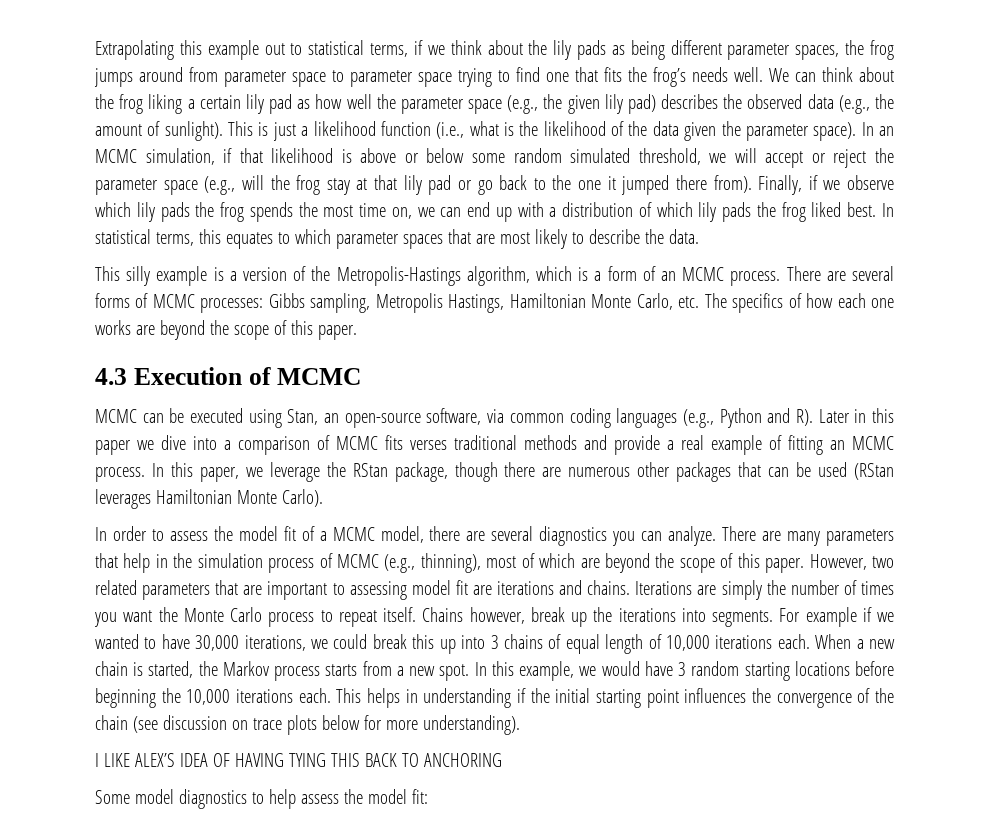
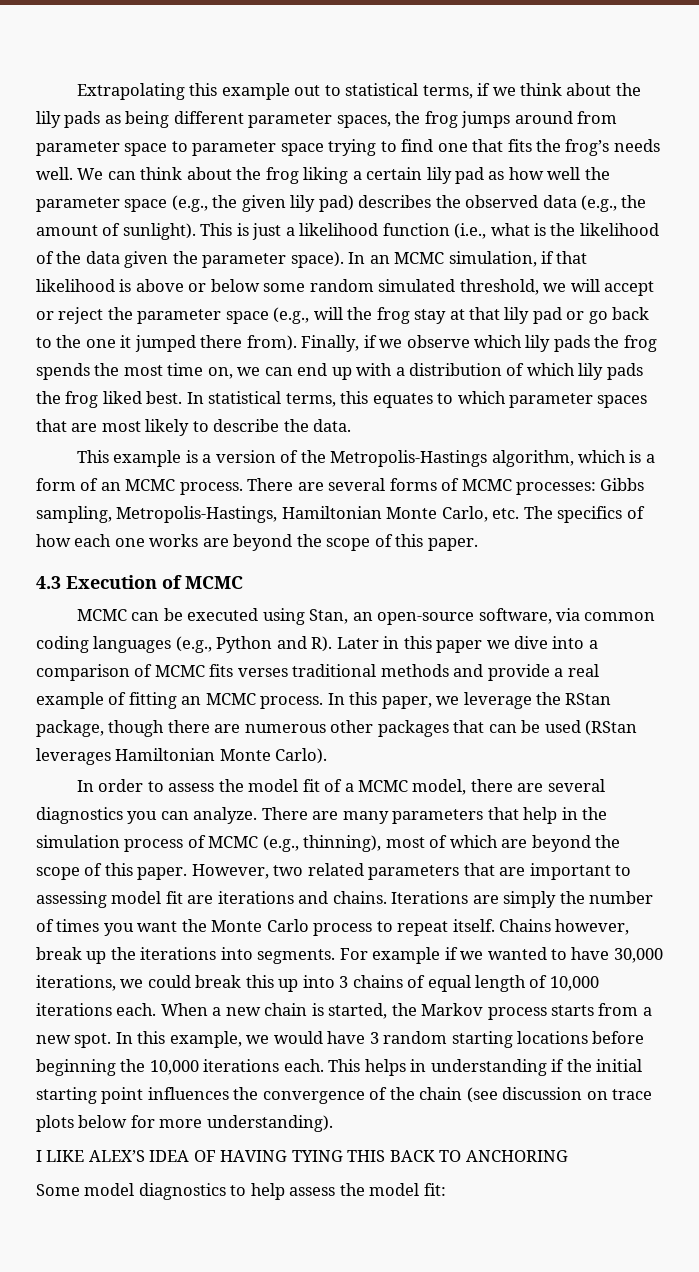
- This silly example is a version of the Metropolis-Hastings algorithm, which is a form of an MCMC process.
+ This example is a version of the Metropolis-Hastings algorithm, which is a form of an MCMC process.
- There are several forms of MCMC processes: Gibbs sampling, Metropolis Hastings, Hamiltonian Monte Carlo, etc. The specifics of how each one works are beyond the scope of this paper.
+ There are several forms of MCMC processes: Gibbs sampling, Metropolis-Hastings, Hamiltonian Monte Carlo, etc. The specifics of how each one works are beyond the scope of this paper.

